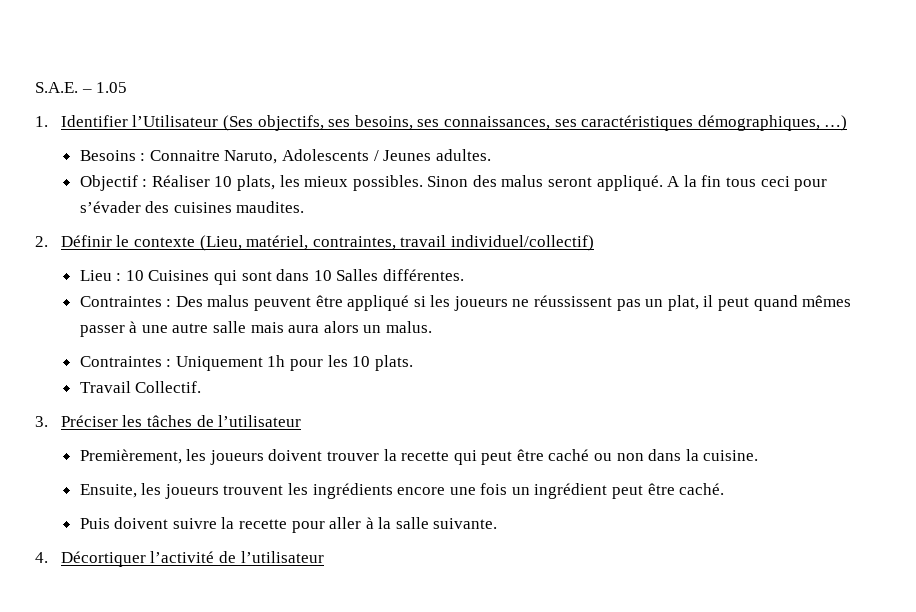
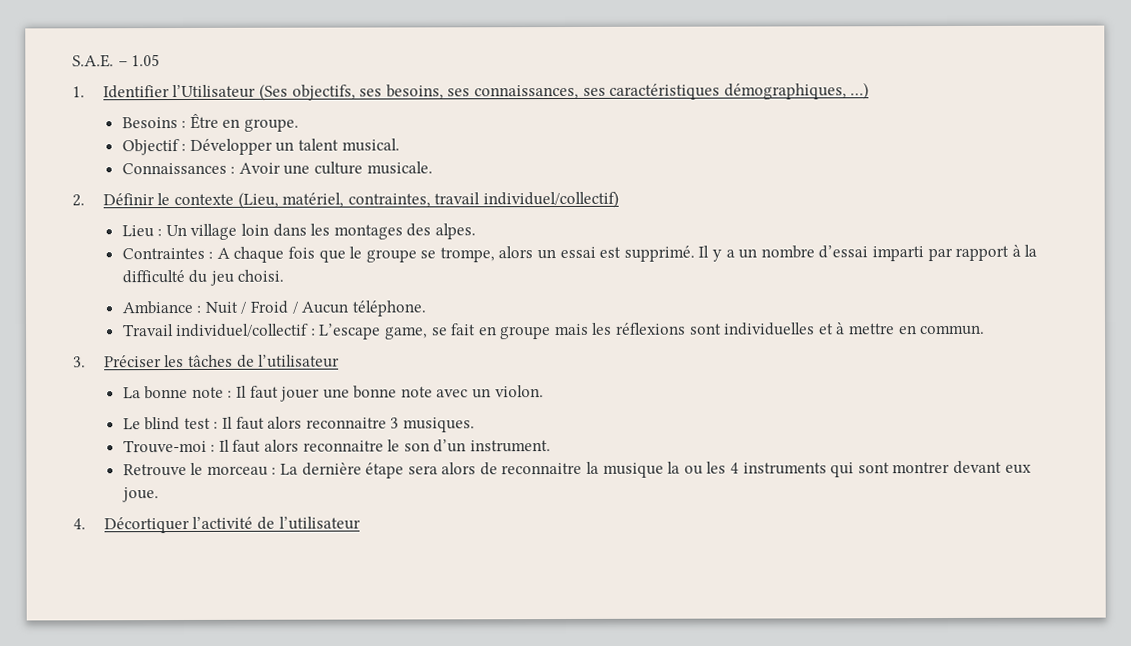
- Besoins : Connaitre Naruto, Adolescents / Jeunes adultes.
- Objectif : Réaliser 10 plats, les mieux possibles. Sinon des malus seront appliqué. A la fin tous ceci pour s’évader des cuisines maudites.
+ Besoins : Être en groupe.
+ Objectif : Développer un talent musical.
+ Connaissances : Avoir une culture musicale.
- Lieu : 10 Cuisines qui sont dans 10 Salles différentes.
- Contraintes : Des malus peuvent être appliqué si les joueurs ne réussissent pas un plat, il peut quand mêmes passer à une autre salle mais aura alors un malus.
- Contraintes : Uniquement 1h pour les 10 plats.
- Travail Collectif.
+ Lieu : Un village loin dans les montages des alpes.
+ Contraintes : A chaque fois que le groupe se trompe, alors un essai est supprimé. Il y a un nombre d’essai imparti par rapport à la difficulté du jeu choisi.
+ Ambiance : Nuit / Froid / Aucun téléphone.
+ Travail individuel/collectif : L’escape game, se fait en groupe mais les réflexions sont individuelles et à mettre en commun.
- Premièrement, les joueurs doivent trouver la recette qui peut être caché ou non dans la cuisine.
- Ensuite, les joueurs trouvent les ingrédients encore une fois un ingrédient peut être caché.
- Puis doivent suivre la recette pour aller à la salle suivante.
+ La bonne note : Il faut jouer une bonne note avec un violon.
+ Le blind test : Il faut alors reconnaitre 3 musiques.
+ Trouve-moi : Il faut alors reconnaitre le son d’un instrument.
+ Retrouve le morceau : La dernière étape sera alors de reconnaitre la musique la ou les 4 instruments qui sont montrer devant eux joue.

